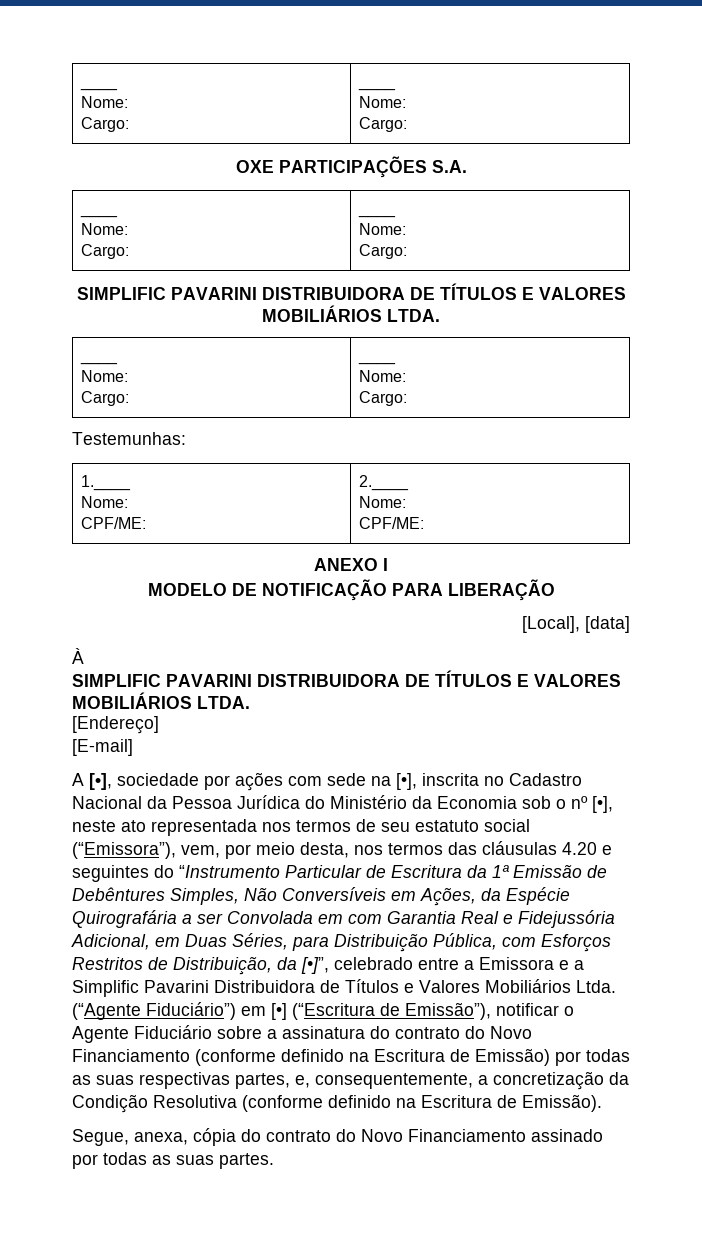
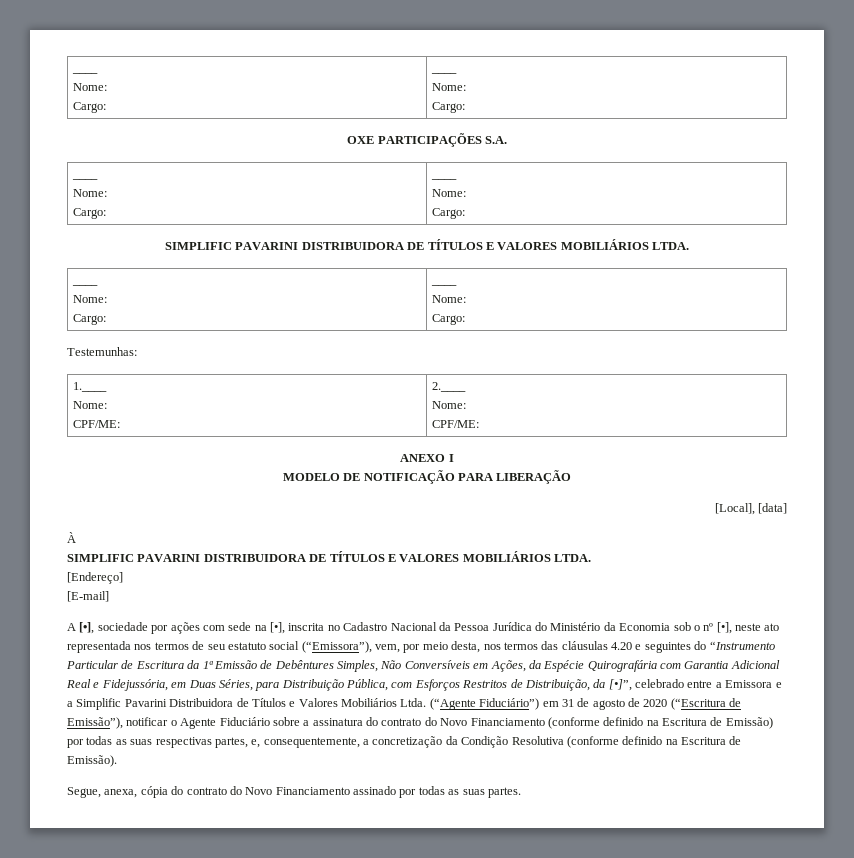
- A [•], sociedade por ações com sede na [•], inscrita no Cadastro Nacional da Pessoa Jurídica do Ministério da Economia sob o nº [•], neste ato representada nos termos de seu estatuto social (“Emissora”), vem, por meio desta, nos termos das cláusulas 4.20 e seguintes do “Instrumento Particular de Escritura da 1ª Emissão de Debêntures Simples, Não Conversíveis em Ações, da Espécie Quirografária a ser Convolada em com Garantia Real e Fidejussória Adicional, em Duas Séries, para Distribuição Pública, com Esforços Restritos de Distribuição, da [•]”, celebrado entre a Emissora e a Simplific Pavarini Distribuidora de Títulos e Valores Mobiliários Ltda.
+ A [•], sociedade por ações com sede na [•], inscrita no Cadastro Nacional da Pessoa Jurídica do Ministério da Economia sob o nº [•], neste ato representada nos termos de seu estatuto social (“Emissora”), vem, por meio desta, nos termos das cláusulas 4.20 e seguintes do “Instrumento Particular de Escritura da 1ª Emissão de Debêntures Simples, Não Conversíveis em Ações, da Espécie Quirografária com Garantia Adicional Real e Fidejussória, em Duas Séries, para Distribuição Pública, com Esforços Restritos de Distribuição, da [•]”, celebrado entre a Emissora e a Simplific Pavarini Distribuidora de Títulos e Valores Mobiliários Ltda.
- (“Agente Fiduciário”) em [•] (“Escritura de Emissão”), notificar o Agente Fiduciário sobre a assinatura do contrato do Novo Financiamento (conforme definido na Escritura de Emissão) por todas as suas respectivas partes, e, consequentemente, a concretização da Condição Resolutiva (conforme definido na Escritura de Emissão).
+ (“Agente Fiduciário”) em 31 de agosto de 2020 (“Escritura de Emissão”), notificar o Agente Fiduciário sobre a assinatura do contrato do Novo Financiamento (conforme definido na Escritura de Emissão) por todas as suas respectivas partes, e, consequentemente, a concretização da Condição Resolutiva (conforme definido na Escritura de Emissão).

